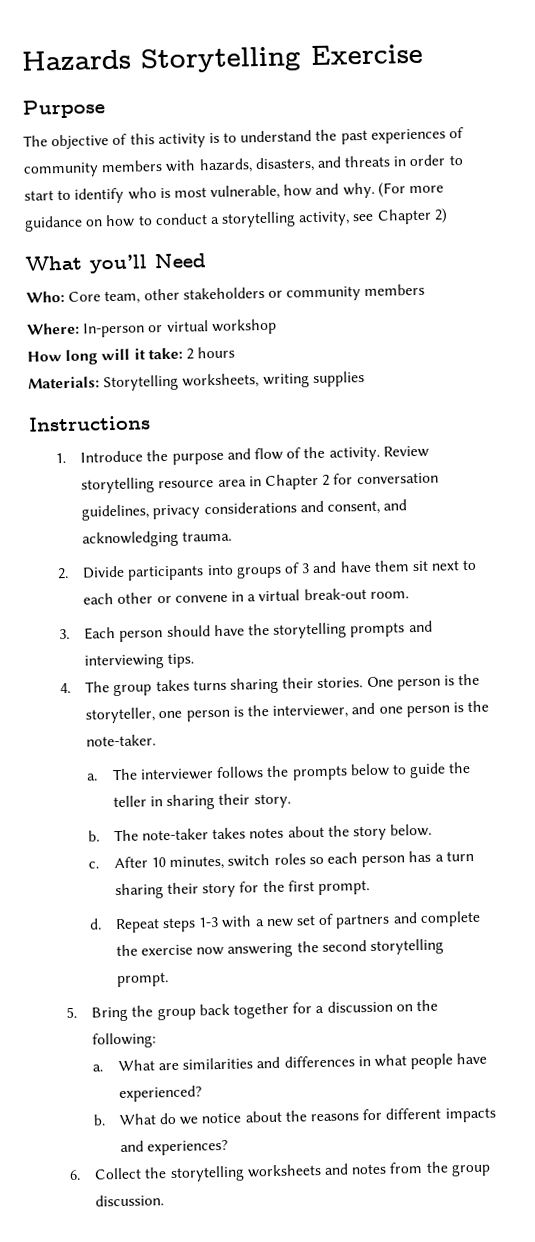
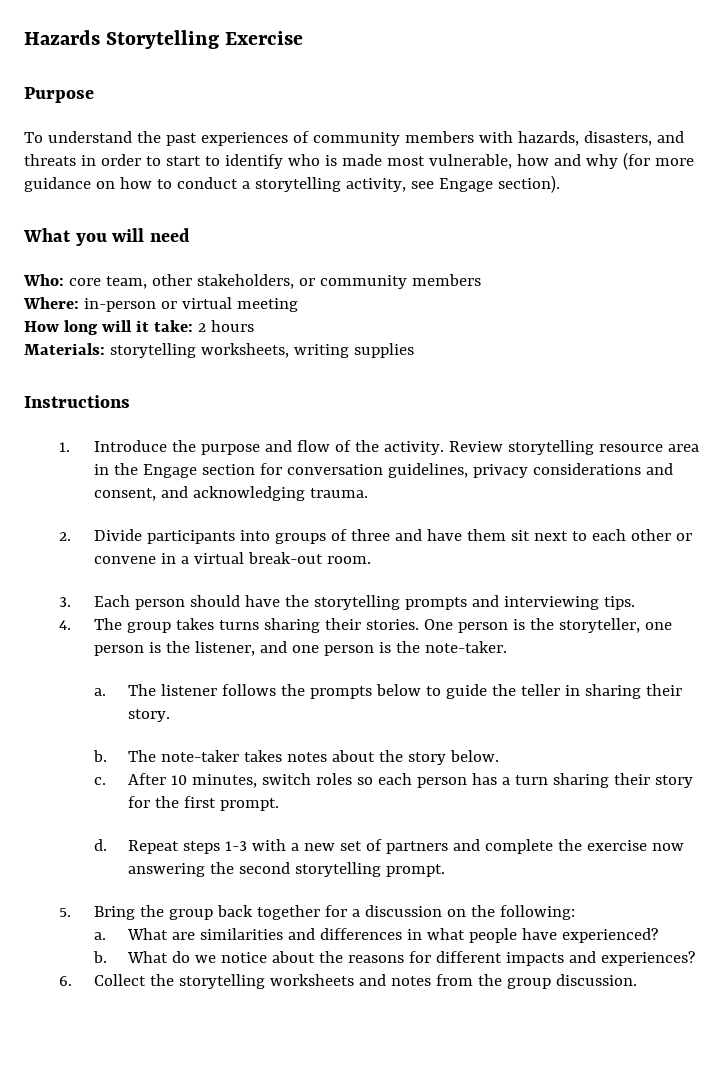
- The objective of this activity is to understand the past experiences of community members with hazards, disasters, and threats in order to start to identify who is most vulnerable, how and why. (For more guidance on how to conduct a storytelling activity, see Chapter 2)
- What you’ll Need
+ To understand the past experiences of community members with hazards, disasters, and threats in order to start to identify who is made most vulnerable, how and why (for more guidance on how to conduct a storytelling activity, see Engage section).
+ What you will need
- Who: Core team, other stakeholders or community members
+ Who: core team, other stakeholders, or community members
- Where: In-person or virtual workshop
+ Where: in-person or virtual meeting
- Materials: Storytelling worksheets, writing supplies
+ Materials: storytelling worksheets, writing supplies
- Review storytelling resource area in Chapter 2 for conversation guidelines, privacy considerations and consent, and acknowledging trauma.
+ Review storytelling resource area in the Engage section for conversation guidelines, privacy considerations and consent, and acknowledging trauma.
- 2. Divide participants into groups of 3 and have them sit next to each other or convene in a virtual break-out room.
+ 2. Divide participants into groups of three and have them sit next to each other or convene in a virtual break-out room.
- One person is the storyteller, one person is the interviewer, and one person is the note-taker.
+ One person is the storyteller, one person is the listener, and one person is the note-taker.
- The interviewer follows the prompts below to guide the teller in sharing their story.
+ The listener follows the prompts below to guide the teller in sharing their story.

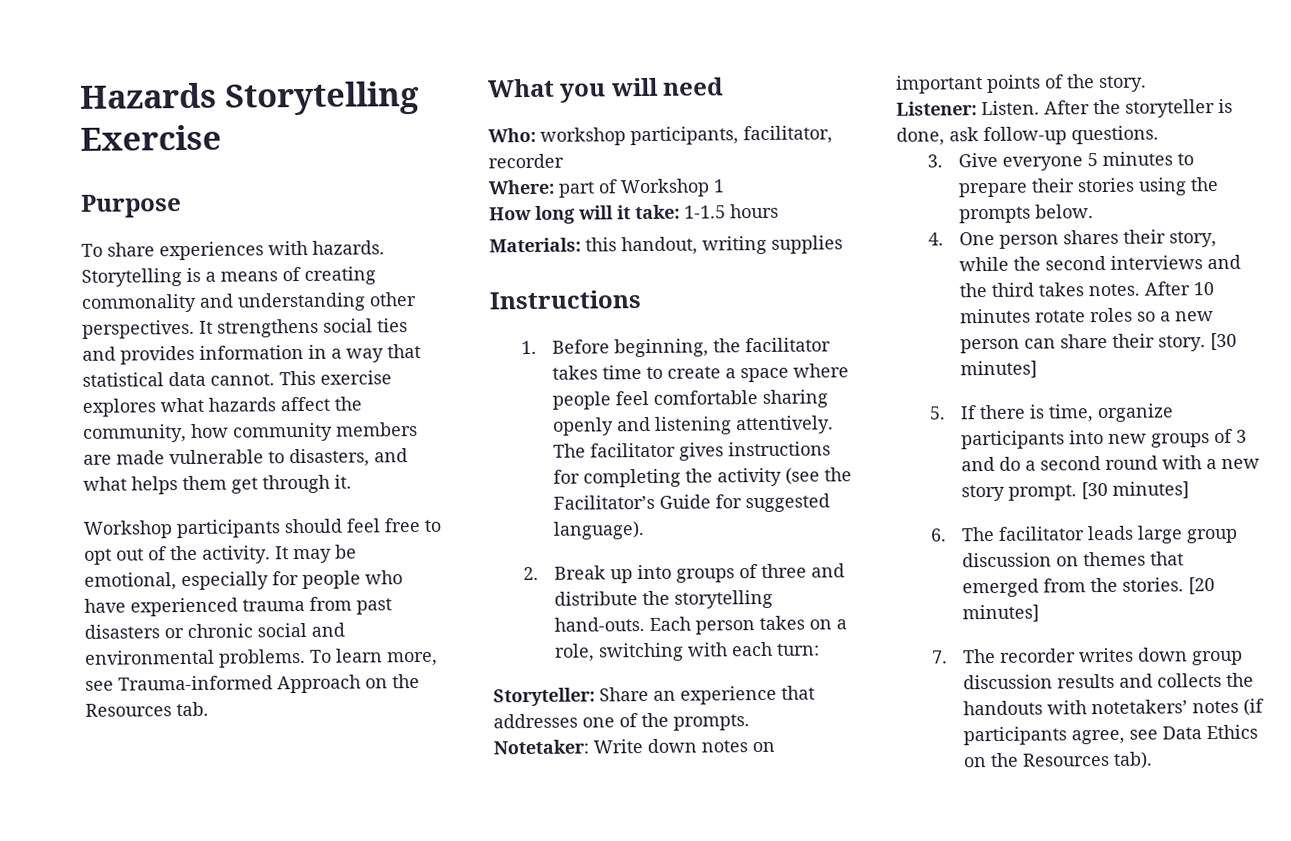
- To understand the past experiences of community members with hazards, disasters, and threats in order to start to identify who is made most vulnerable, how and why (for more guidance on how to conduct a storytelling activity, see Engage section).
+ To share experiences with hazards. Storytelling is a means of creating commonality and understanding other perspectives. It strengthens social ties and provides information in a way that statistical data cannot. This exercise explores what hazards affect the community, how community members are made vulnerable to disasters, and what helps them get through it.
+ Workshop participants should feel free to opt out of the activity. It may be emotional, especially for people who have experienced trauma from past disasters or chronic social and environmental problems. To learn more, see Trauma-informed Approach on the Resources tab.
- Who: core team, other stakeholders, or community members
- Where: in-person or virtual meeting
+ Who: workshop participants, facilitator, recorder
+ Where: part of Workshop 1
- How long will it take: 2 hours
+ How long will it take: 1-1.5 hours
- Materials: storytelling worksheets, writing supplies
+ Materials: this handout, writing supplies
- 1. Introduce the purpose and flow of the activity. Review storytelling resource area in the Engage section for conversation guidelines, privacy considerations and consent, and acknowledging trauma.
+ 1. Before beginning, the facilitator takes time to create a space where people feel comfortable sharing openly and listening attentively. The facilitator gives instructions for completing the activity (see the Facilitator’s Guide for suggested language).
- 2. Divide participants into groups of three and have them sit next to each other or convene in a virtual break-out room.
- 3. Each person should have the storytelling prompts and interviewing tips.
- 4. The group takes turns sharing their stories. One person is the storyteller, one person is the listener, and one person is the note-taker.
- a. The listener follows the prompts below to guide the teller in sharing their story.
- b. The note-taker takes notes about the story below.
- c. After 10 minutes, switch roles so each person has a turn sharing their story for the first prompt.
- d. Repeat steps 1-3 with a new set of partners and complete the exercise now answering the second storytelling prompt.
- 5. Bring the group back together for a discussion on the following:
- a. What are similarities and differences in what people have experienced?
- b. What do we notice about the reasons for different impacts and experiences?
- 6. Collect the storytelling worksheets and notes from the group discussion.
+ 2. Break up into groups of three and distribute the storytelling hand-outs. Each person takes on a role, switching with each turn:
+ Storyteller: Share an experience that addresses one of the prompts.
+ Notetaker: Write down notes on important points of the story.
+ Listener: Listen. After the storyteller is done, ask follow-up questions.
+ 3. Give everyone 5 minutes to prepare their stories using the prompts below.
+ 4. One person shares their story, while the second interviews and the third takes notes. After 10 minutes rotate roles so a new person can share their story. [30 minutes]
+ 5. If there is time, organize participants into new groups of 3 and do a second round with a new story prompt. [30 minutes]
+ 6. The facilitator leads large group discussion on themes that emerged from the stories. [20 minutes]
+ 7. The recorder writes down group discussion results and collects the handouts with notetakers’ notes (if participants agree, see Data Ethics on the Resources tab).

